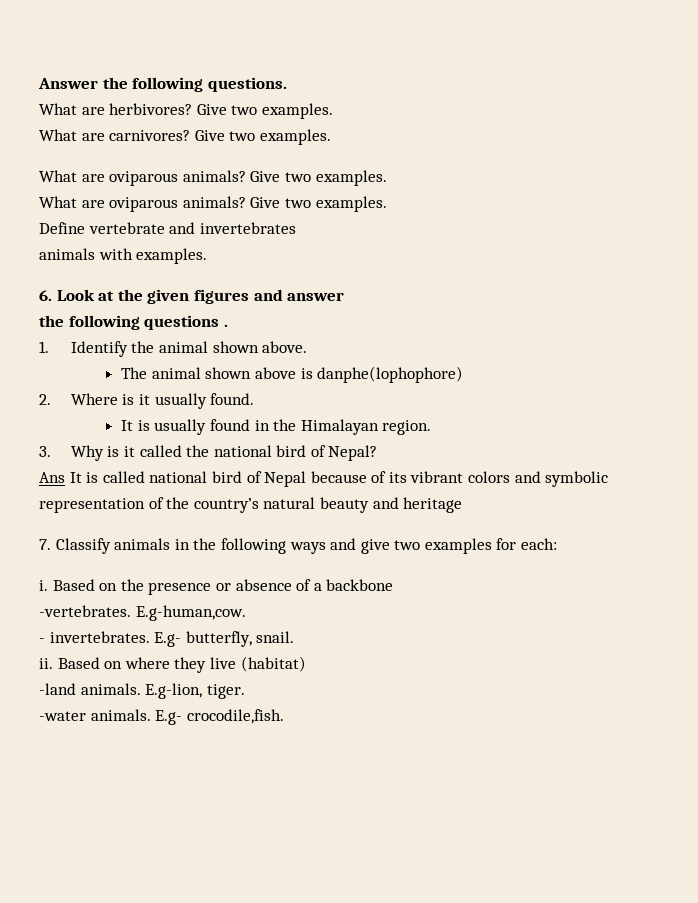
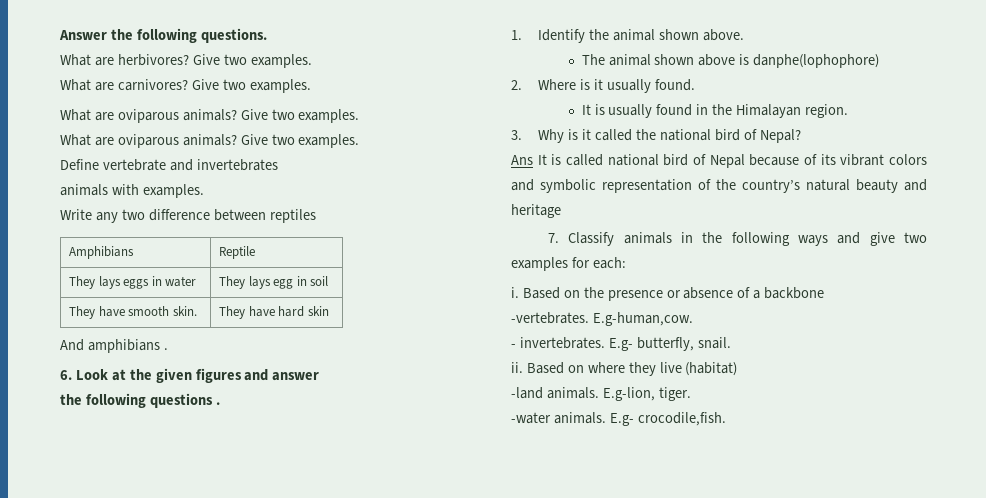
+ Write any two difference between reptiles
+ Amphibians | Reptile
+ They lays eggs in water | They lays egg in soil
+ They have smooth skin. | They have hard skin
+ And amphibians .

